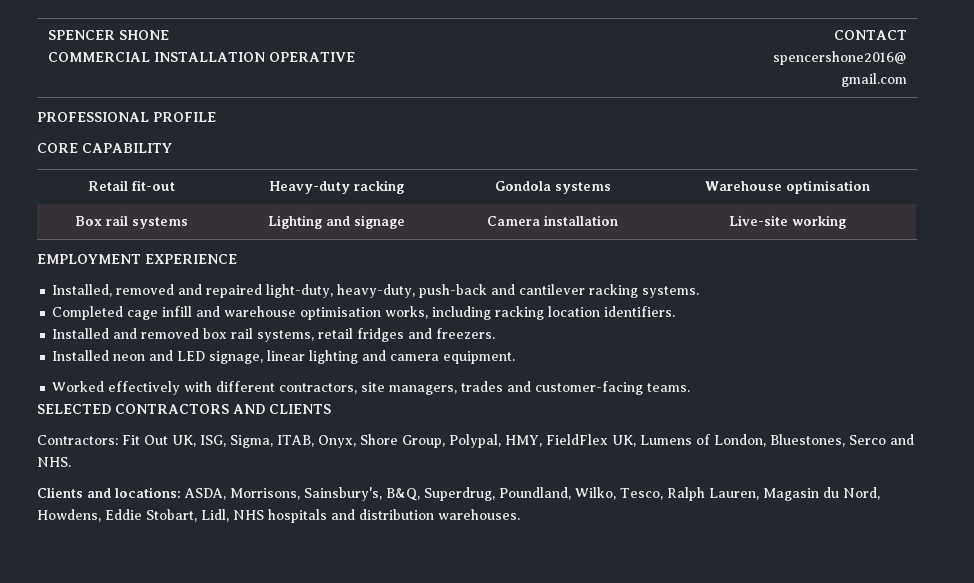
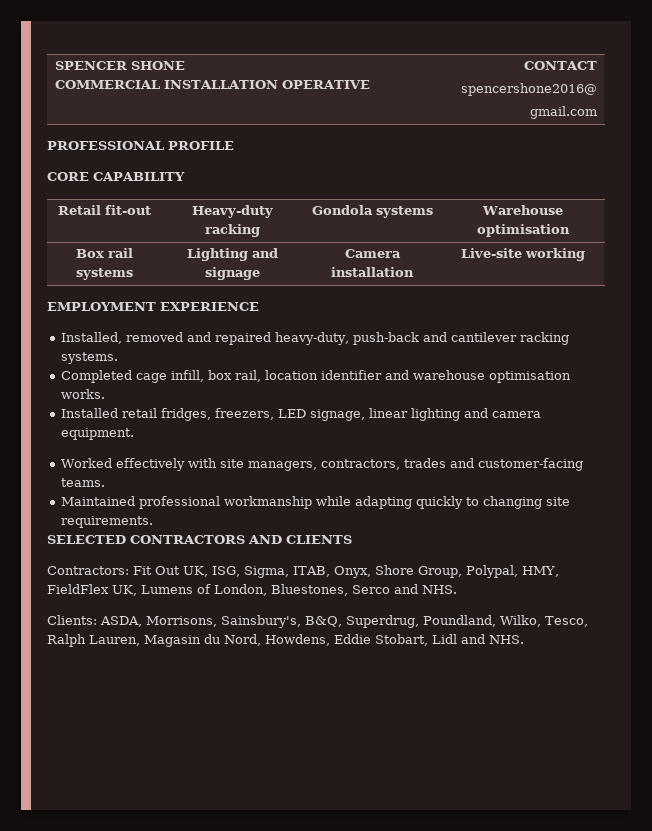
- Installed, removed and repaired light-duty, heavy-duty, push-back and cantilever racking systems.
+ Installed, removed and repaired heavy-duty, push-back and cantilever racking systems.
- Completed cage infill and warehouse optimisation works, including racking location identifiers.
- Installed and removed box rail systems, retail fridges and freezers.
- Installed neon and LED signage, linear lighting and camera equipment.
+ Completed cage infill, box rail, location identifier and warehouse optimisation works.
+ Installed retail fridges, freezers, LED signage, linear lighting and camera equipment.
- Worked effectively with different contractors, site managers, trades and customer-facing teams.
+ Worked effectively with site managers, contractors, trades and customer-facing teams.
+ Maintained professional workmanship while adapting quickly to changing site requirements.
- Clients and locations: ASDA, Morrisons, Sainsbury's, B&Q, Superdrug, Poundland, Wilko, Tesco, Ralph Lauren, Magasin du Nord, Howdens, Eddie Stobart, Lidl, NHS hospitals and distribution warehouses.
+ Clients: ASDA, Morrisons, Sainsbury's, B&Q, Superdrug, Poundland, Wilko, Tesco, Ralph Lauren, Magasin du Nord, Howdens, Eddie Stobart, Lidl and NHS.

